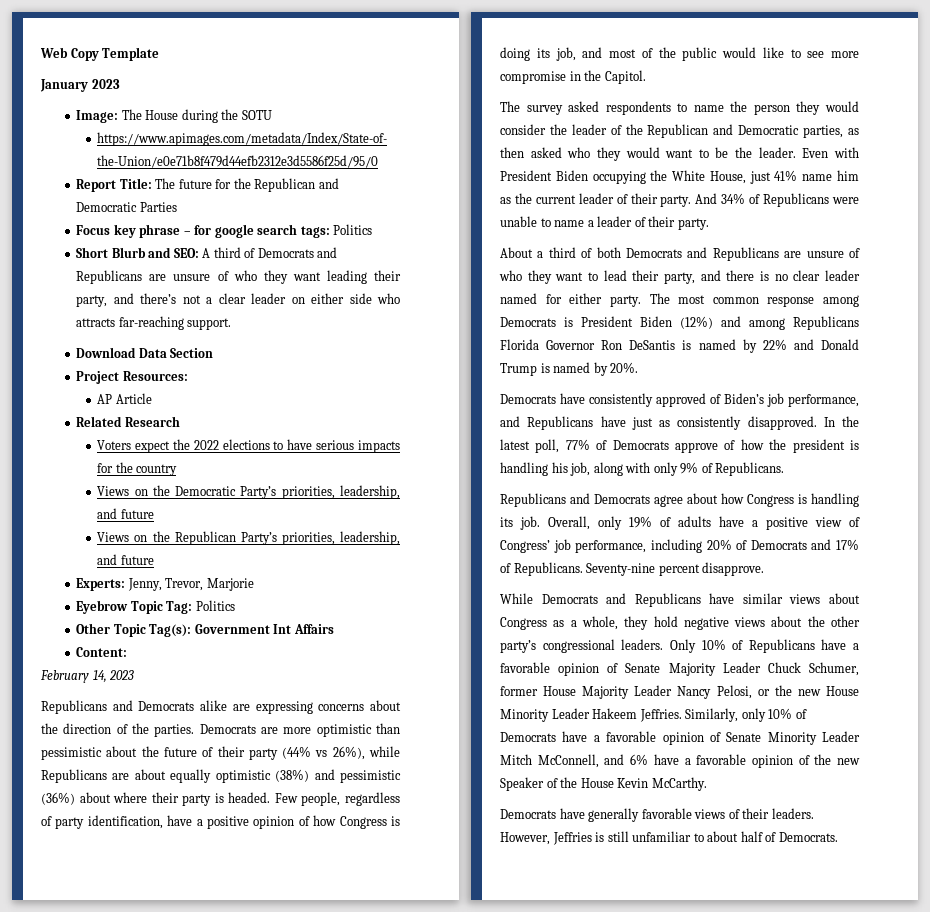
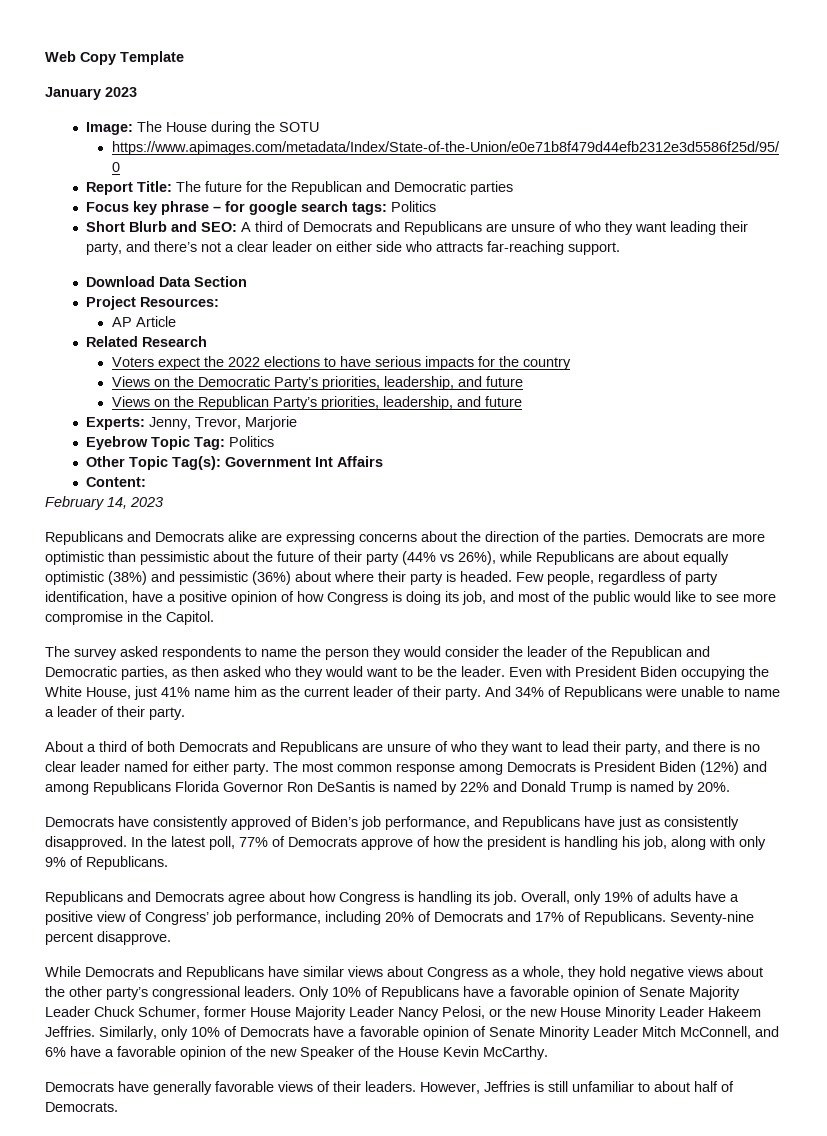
- Report Title: The future for the Republican and Democratic Parties
+ Report Title: The future for the Republican and Democratic parties

